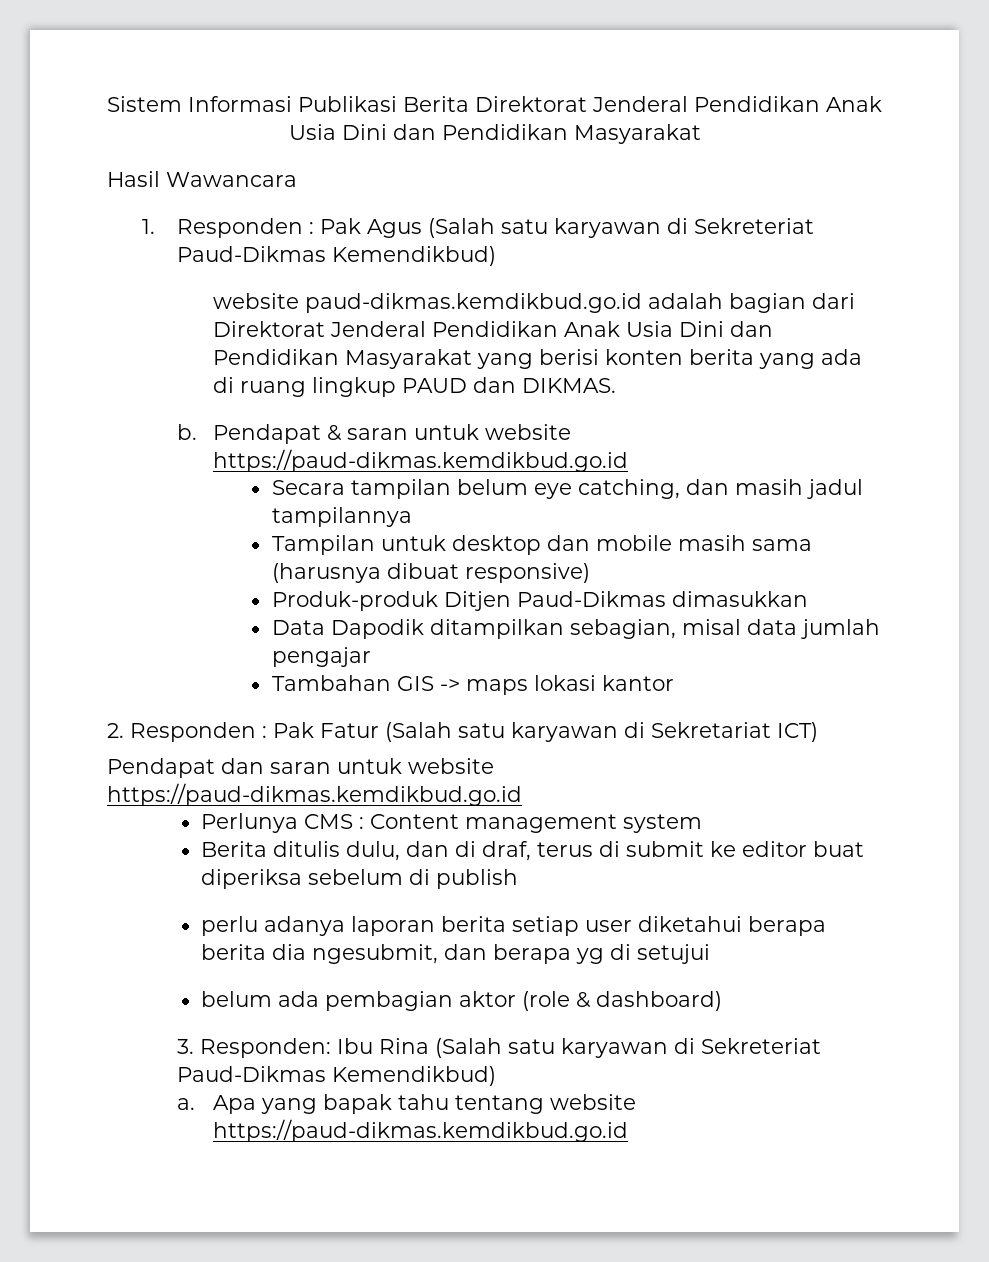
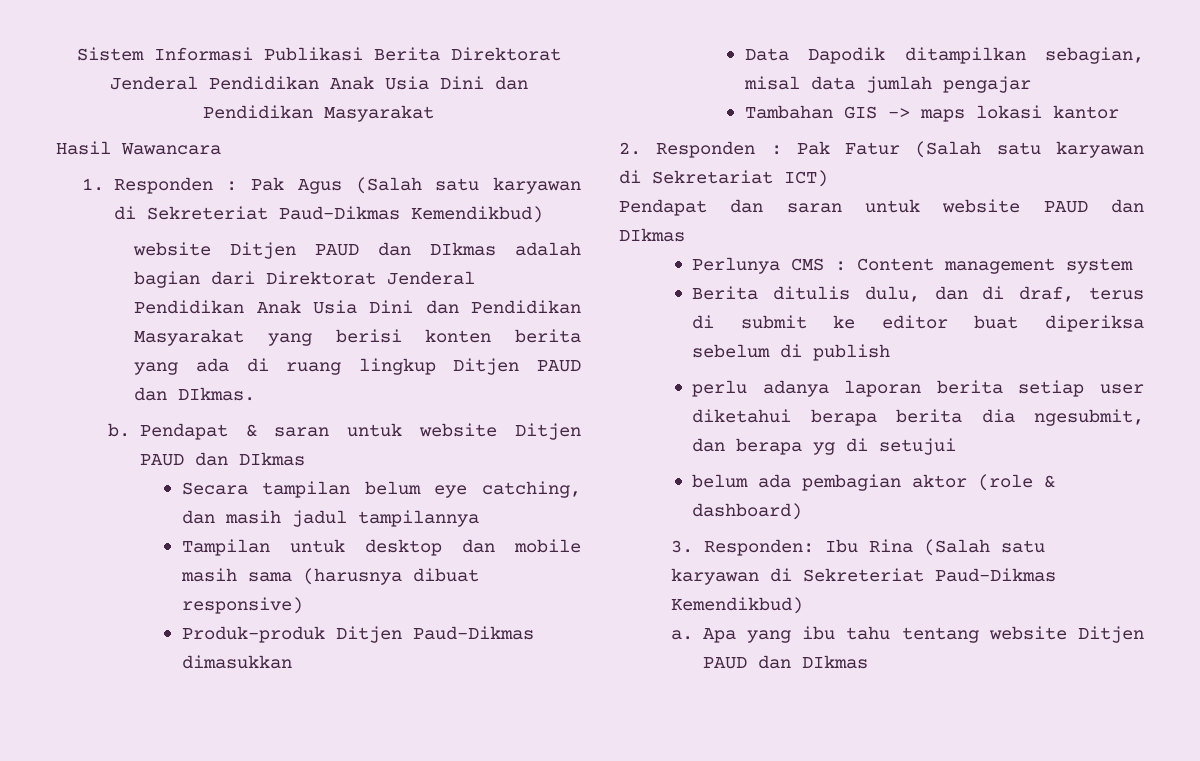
- website paud-dikmas.kemdikbud.go.id adalah bagian dari Direktorat Jenderal Pendidikan Anak Usia Dini dan Pendidikan Masyarakat yang berisi konten berita yang ada di ruang lingkup PAUD dan DIKMAS.
+ website Ditjen PAUD dan DIkmas adalah bagian dari Direktorat Jenderal Pendidikan Anak Usia Dini dan Pendidikan Masyarakat yang berisi konten berita yang ada di ruang lingkup Ditjen PAUD dan DIkmas.
- Pendapat & saran untuk website https://paud-dikmas.kemdikbud.go.id
+ Pendapat & saran untuk website Ditjen PAUD dan DIkmas
- Pendapat dan saran untuk website https://paud-dikmas.kemdikbud.go.id
+ Pendapat dan saran untuk website PAUD dan DIkmas
- Apa yang bapak tahu tentang website https://paud-dikmas.kemdikbud.go.id
+ Apa yang ibu tahu tentang website Ditjen PAUD dan DIkmas

